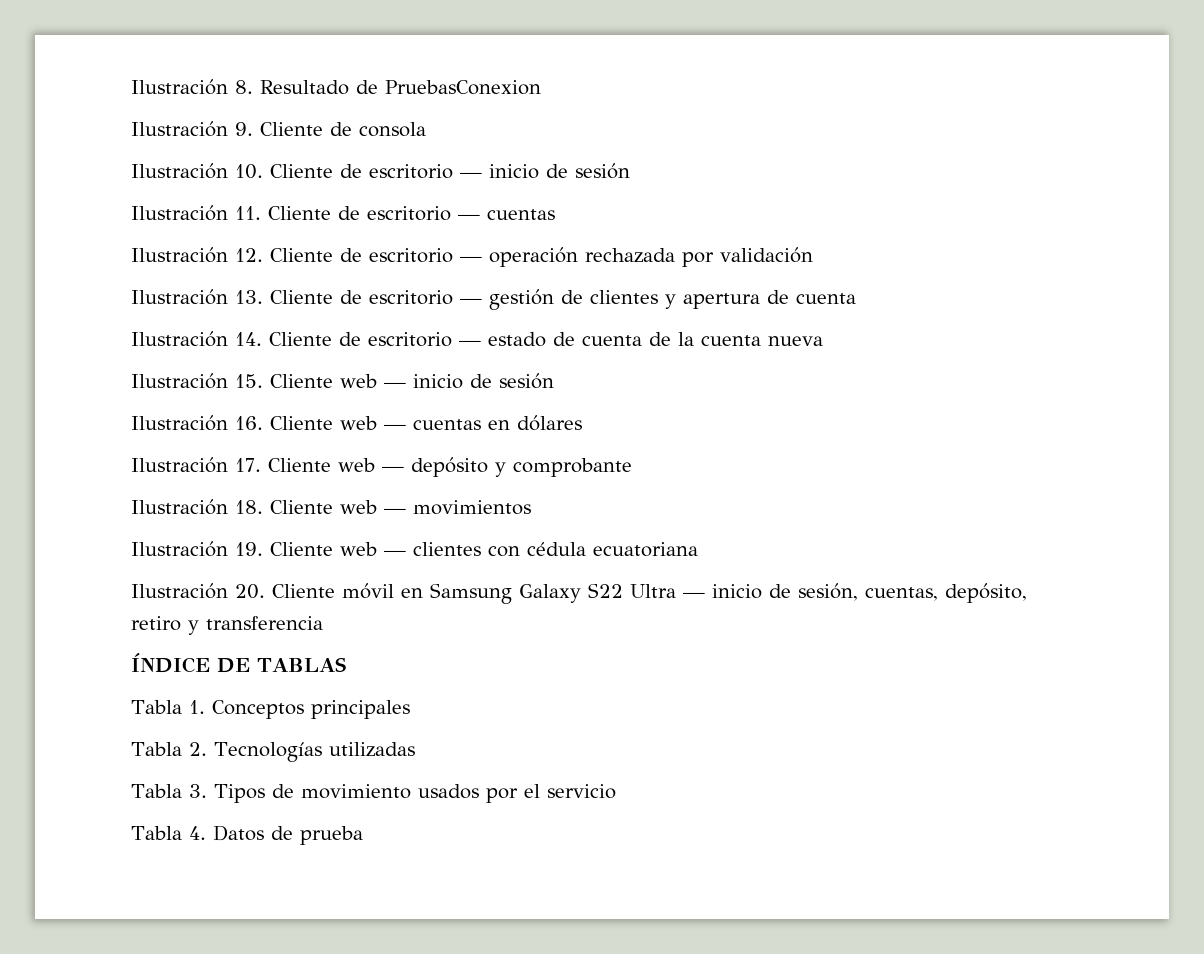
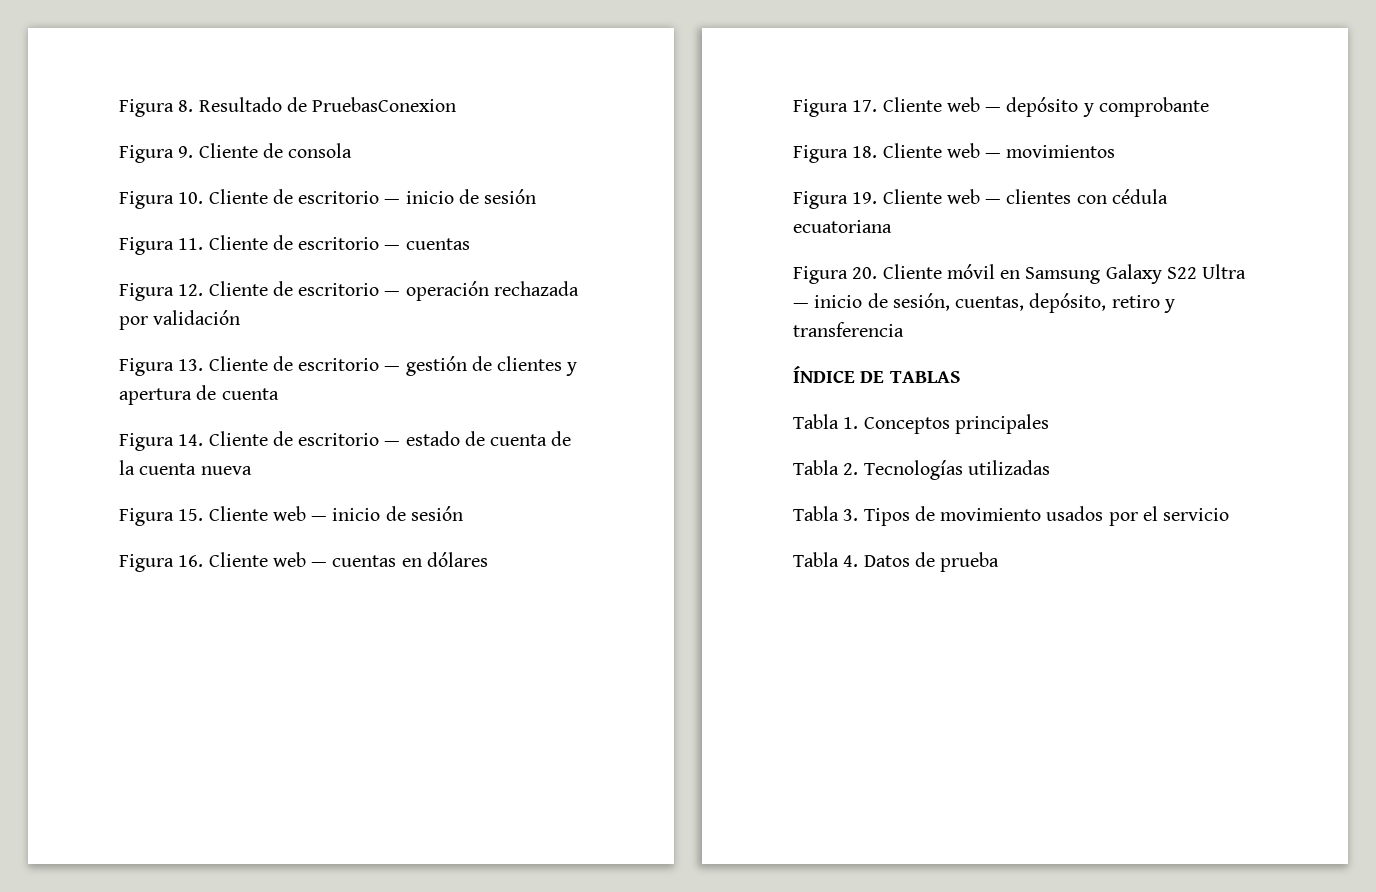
- Ilustración 8. Resultado de PruebasConexion
+ Figura 8. Resultado de PruebasConexion
- Ilustración 9. Cliente de consola
+ Figura 9. Cliente de consola
- Ilustración 10. Cliente de escritorio — inicio de sesión
+ Figura 10. Cliente de escritorio — inicio de sesión
- Ilustración 11. Cliente de escritorio — cuentas
+ Figura 11. Cliente de escritorio — cuentas
- Ilustración 12. Cliente de escritorio — operación rechazada por validación
+ Figura 12. Cliente de escritorio — operación rechazada por validación
- Ilustración 13. Cliente de escritorio — gestión de clientes y apertura de cuenta
+ Figura 13. Cliente de escritorio — gestión de clientes y apertura de cuenta
- Ilustración 14. Cliente de escritorio — estado de cuenta de la cuenta nueva
+ Figura 14. Cliente de escritorio — estado de cuenta de la cuenta nueva
- Ilustración 15. Cliente web — inicio de sesión
+ Figura 15. Cliente web — inicio de sesión
- Ilustración 16. Cliente web — cuentas en dólares
+ Figura 16. Cliente web — cuentas en dólares
- Ilustración 17. Cliente web — depósito y comprobante
+ Figura 17. Cliente web — depósito y comprobante
- Ilustración 18. Cliente web — movimientos
+ Figura 18. Cliente web — movimientos
- Ilustración 19. Cliente web — clientes con cédula ecuatoriana
+ Figura 19. Cliente web — clientes con cédula ecuatoriana
- Ilustración 20. Cliente móvil en Samsung Galaxy S22 Ultra — inicio de sesión, cuentas, depósito, retiro y transferencia
+ Figura 20. Cliente móvil en Samsung Galaxy S22 Ultra — inicio de sesión, cuentas, depósito, retiro y transferencia

